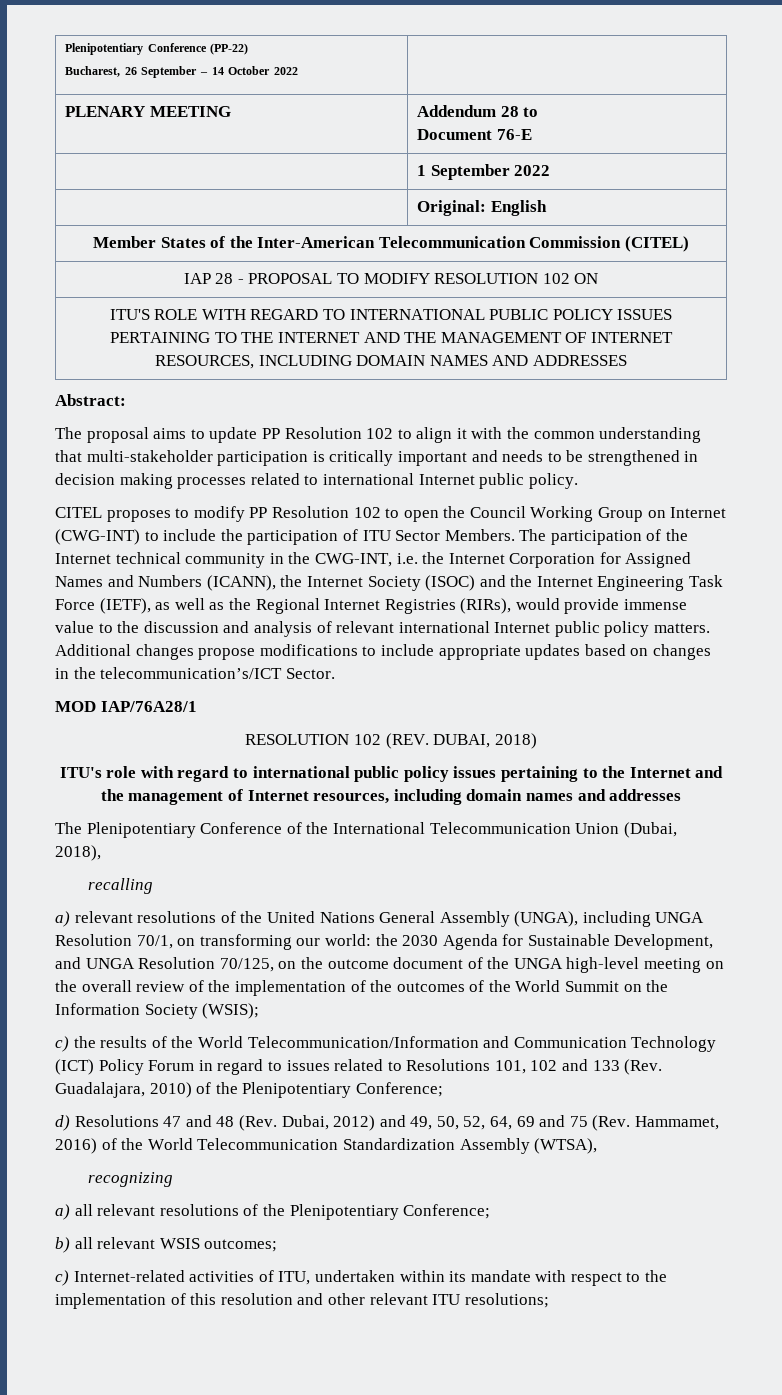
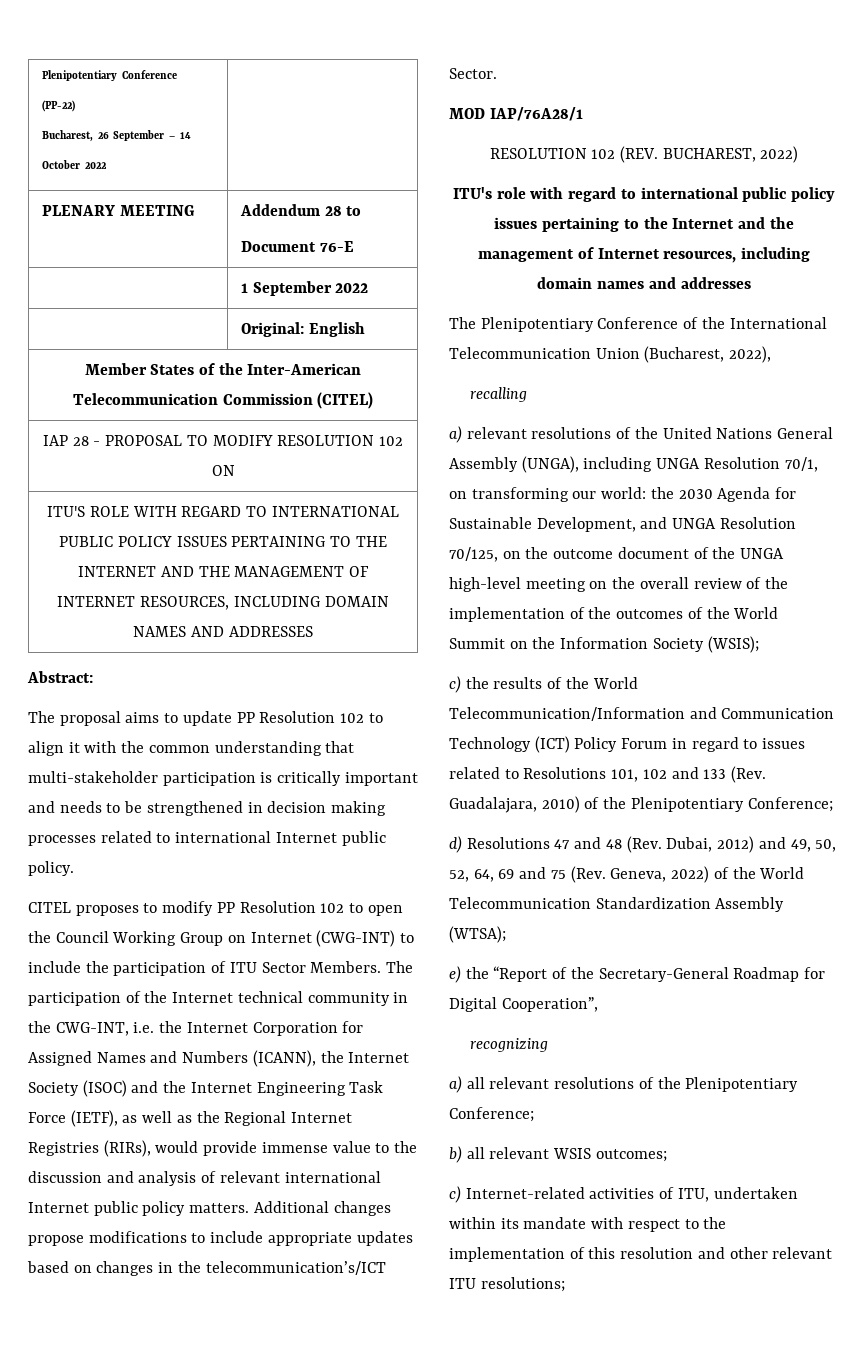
- RESOLUTION 102 (REV. DUBAI, 2018)
+ RESOLUTION 102 (REV. BUCHAREST, 2022)
- The Plenipotentiary Conference of the International Telecommunication Union (Dubai, 2018),
+ The Plenipotentiary Conference of the International Telecommunication Union (Bucharest, 2022),
- d) Resolutions 47 and 48 (Rev. Dubai, 2012) and 49, 50, 52, 64, 69 and 75 (Rev. Hammamet, 2016) of the World Telecommunication Standardization Assembly (WTSA),
+ d) Resolutions 47 and 48 (Rev. Dubai, 2012) and 49, 50, 52, 64, 69 and 75 (Rev. Geneva, 2022) of the World Telecommunication Standardization Assembly (WTSA);
+ e) the “Report of the Secretary-General Roadmap for Digital Cooperation”,

